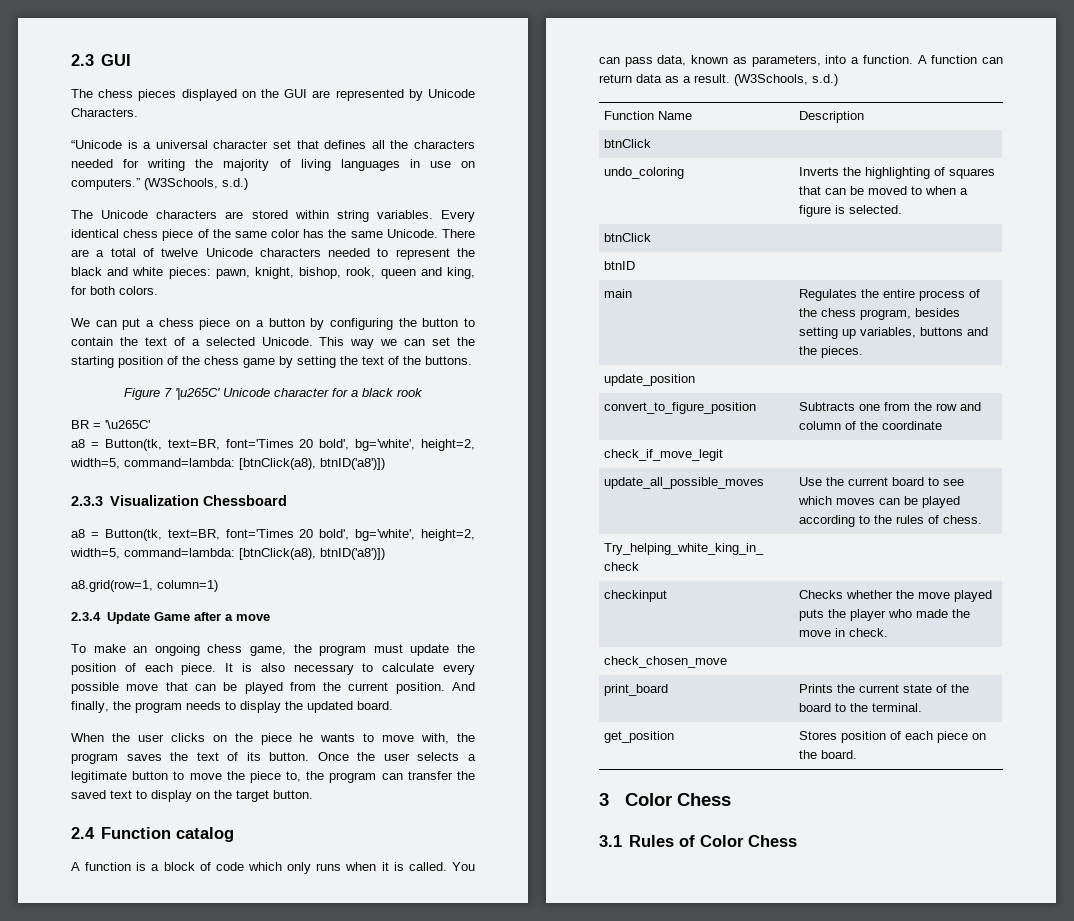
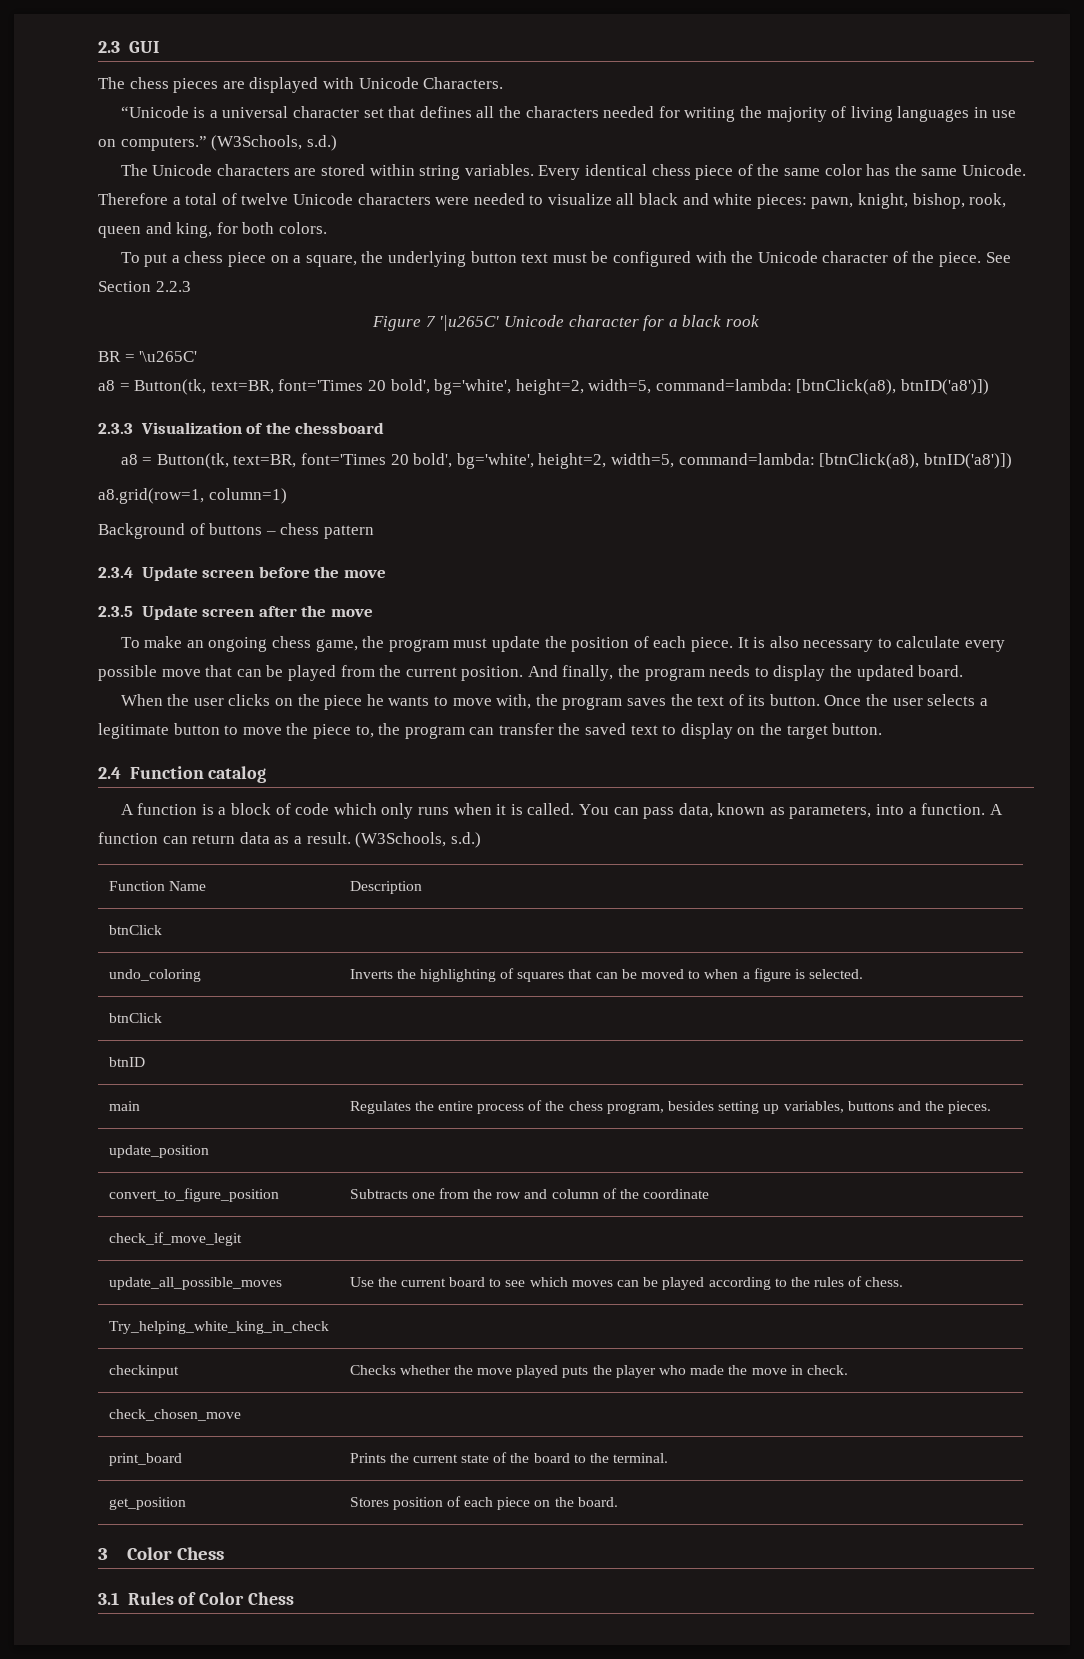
- The chess pieces displayed on the GUI are represented by Unicode Characters.
+ The chess pieces are displayed with Unicode Characters.
- There are a total of twelve Unicode characters needed to represent the black and white pieces: pawn, knight, bishop, rook, queen and king, for both colors.
+ Therefore a total of twelve Unicode characters were needed to visualize all black and white pieces: pawn, knight, bishop, rook, queen and king, for both colors.
- We can put a chess piece on a button by configuring the button to contain the text of a selected Unicode. This way we can set the starting position of the chess game by setting the text of the buttons.
+ To put a chess piece on a square, the underlying button text must be configured with the Unicode character of the piece. See Section 2.2.3
- 2.3.3 Visualization Chessboard
+ 2.3.3 Visualization of the chessboard
- 2.3.4 Update Game after a move
+ Background of buttons – chess pattern
+ 2.3.4 Update screen before the move
+ 2.3.5 Update screen after the move

